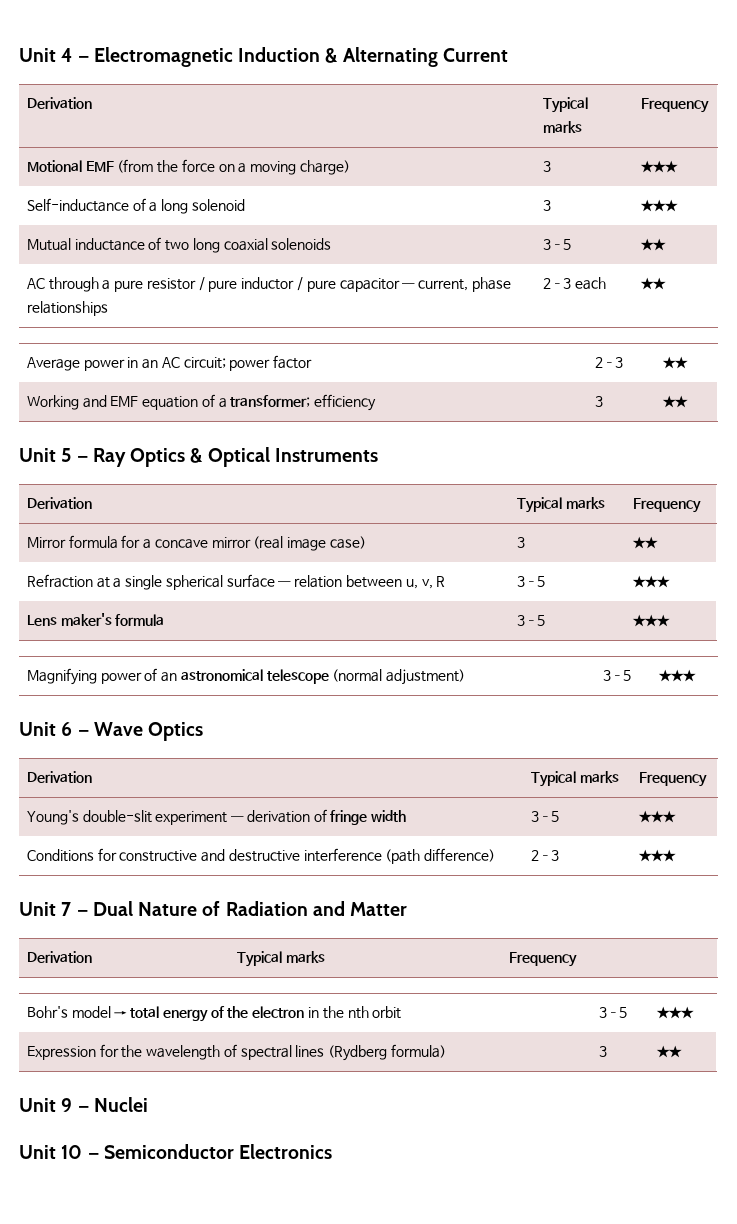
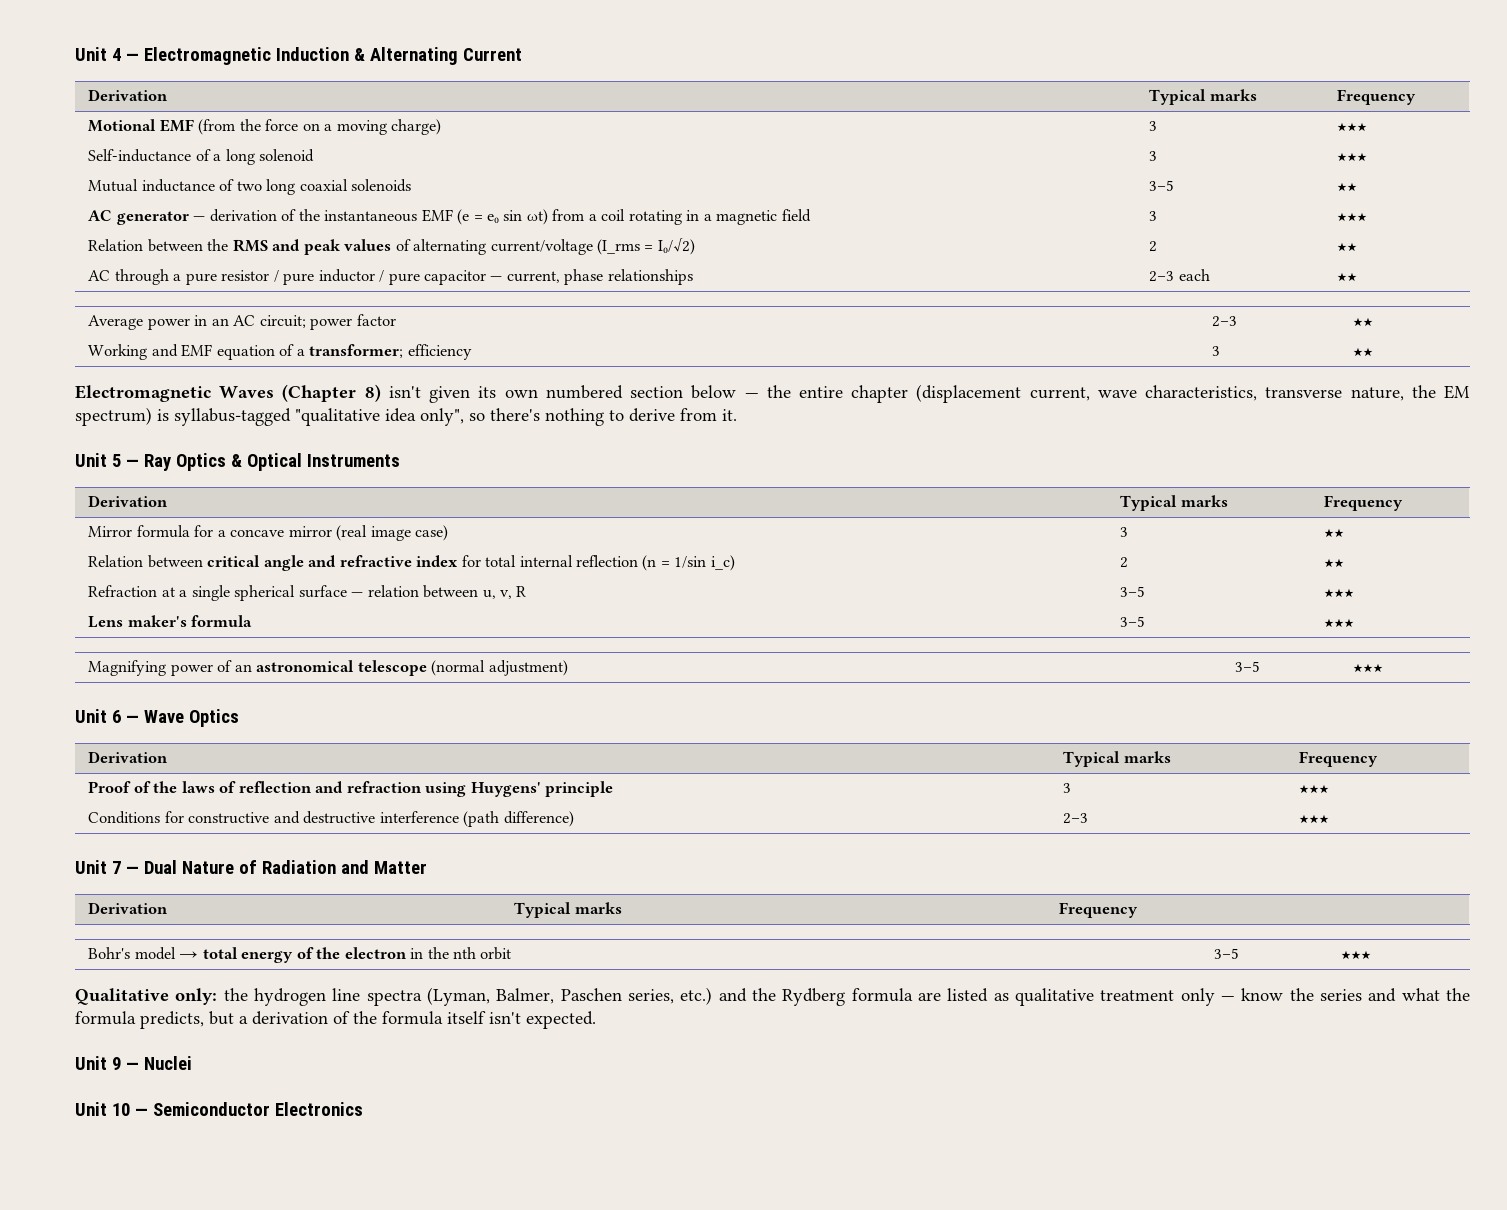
+ AC generator — derivation of the instantaneous EMF (e = e₀ sin ωt) from a coil rotating in a magnetic field | 3 | ★★★
+ Relation between the RMS and peak values of alternating current/voltage (I_rms = I₀/√2) | 2 | ★★
+ Electromagnetic Waves (Chapter 8) isn't given its own numbered section below — the entire chapter (displacement current, wave characteristics, transverse nature, the EM spectrum) is syllabus-tagged "qualitative idea only", so there's nothing to derive from it.
+ Relation between critical angle and refractive index for total internal reflection (n = 1/sin i_c) | 2 | ★★
- Young's double-slit experiment — derivation of fringe width | 3–5 | ★★★
+ Proof of the laws of reflection and refraction using Huygens' principle | 3 | ★★★
- Expression for the wavelength of spectral lines (Rydberg formula) | 3 | ★★
+ Qualitative only: the hydrogen line spectra (Lyman, Balmer, Paschen series, etc.) and the Rydberg formula are listed as qualitative treatment only — know the series and what the formula predicts, but a derivation of the formula itself isn't expected.

